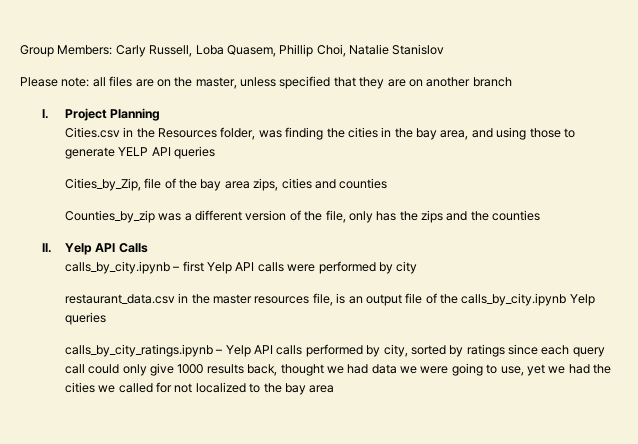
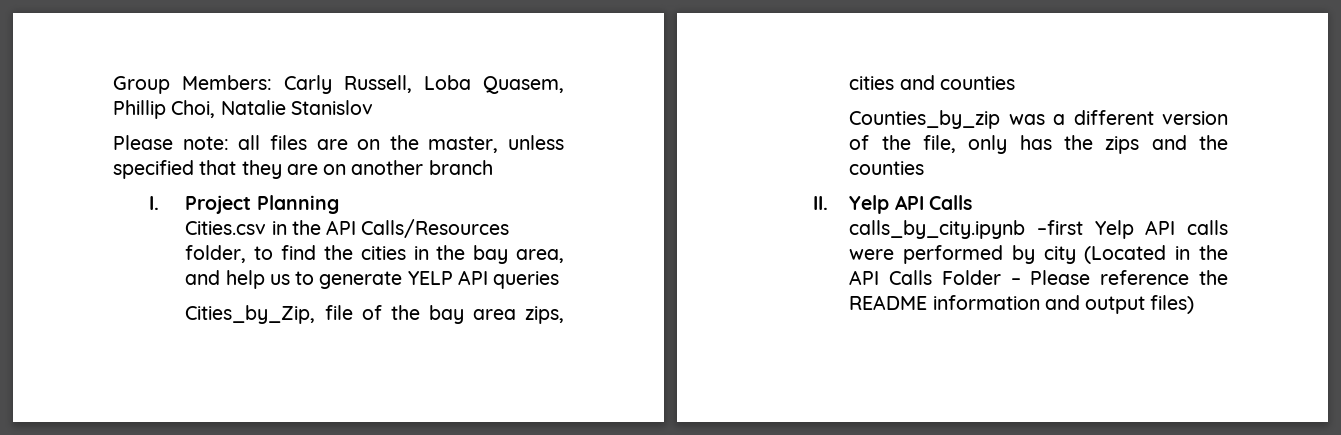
- Cities.csv in the Resources folder, was finding the cities in the bay area, and using those to generate YELP API queries
+ Cities.csv in the API Calls/Resources folder, to find the cities in the bay area, and help us to generate YELP API queries
- calls_by_city.ipynb – first Yelp API calls were performed by city
- restaurant_data.csv in the master resources file, is an output file of the calls_by_city.ipynb Yelp queries
- calls_by_city_ratings.ipynb – Yelp API calls performed by city, sorted by ratings since each query call could only give 1000 results back, thought we had data we were going to use, yet we had the cities we called for not localized to the bay area
+ calls_by_city.ipynb –first Yelp API calls were performed by city (Located in the API Calls Folder – Please reference the README information and output files)

